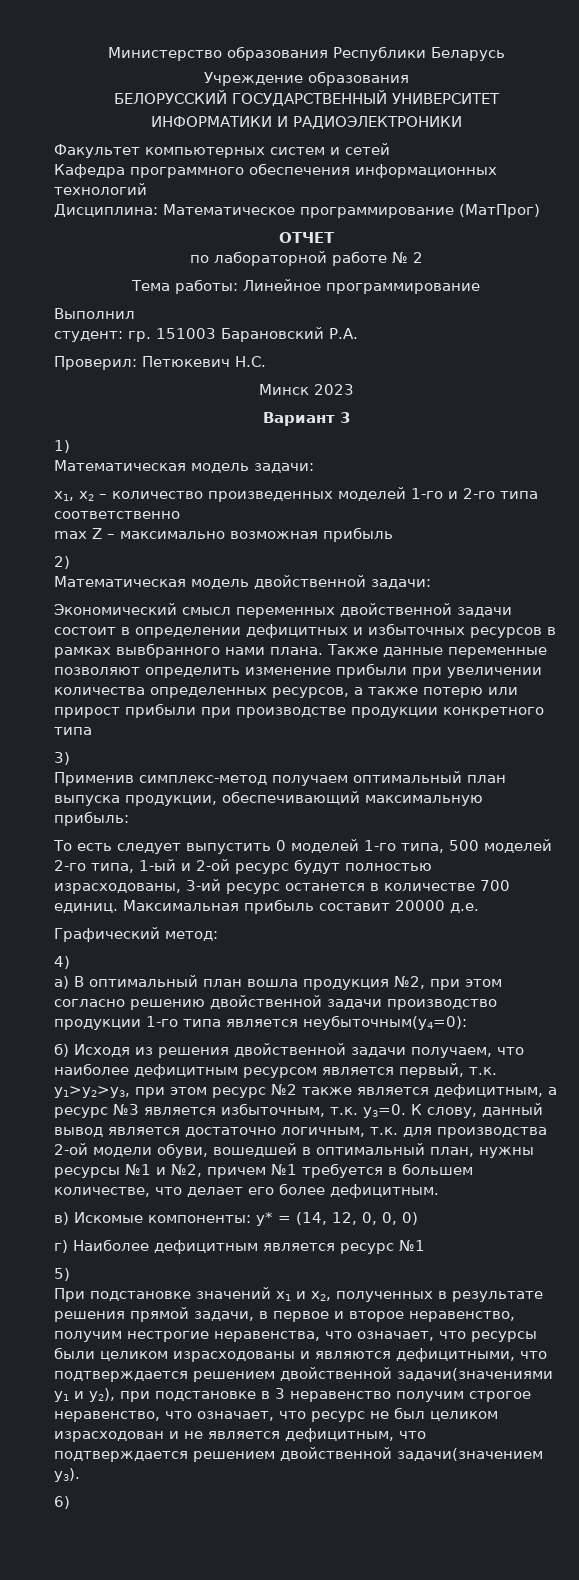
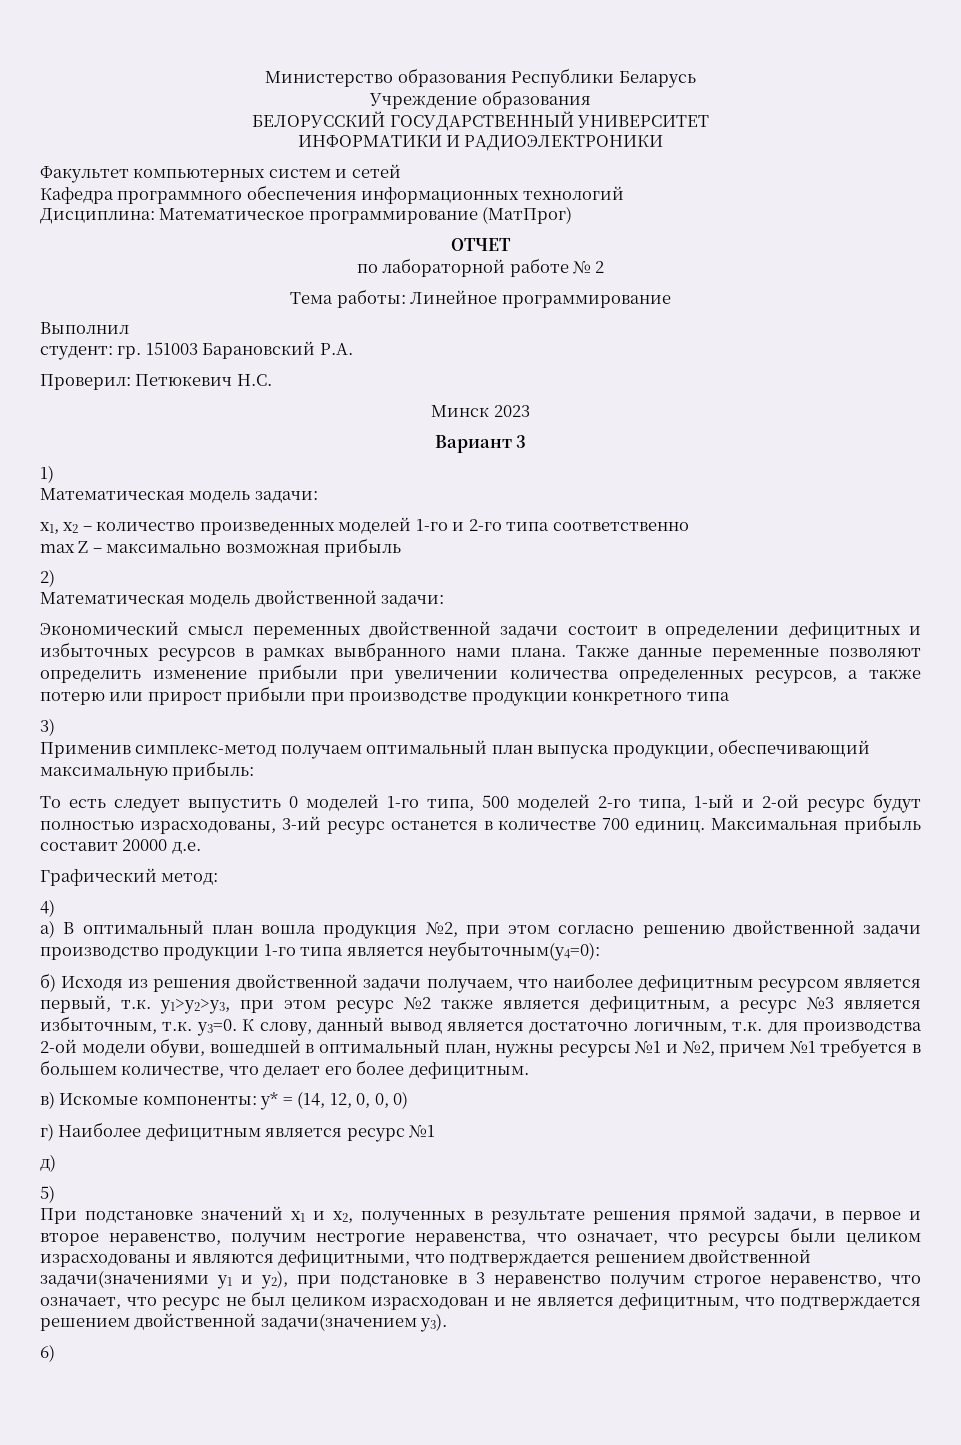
+ д)

